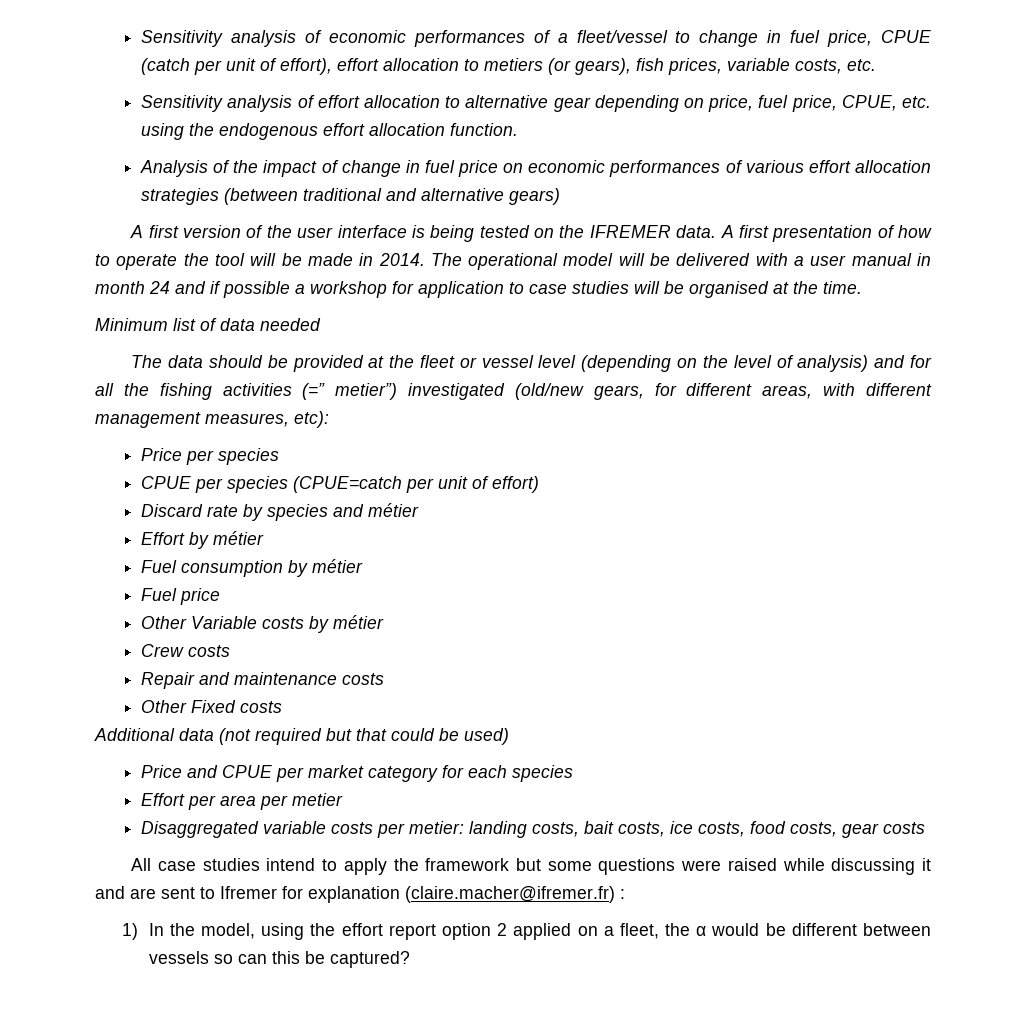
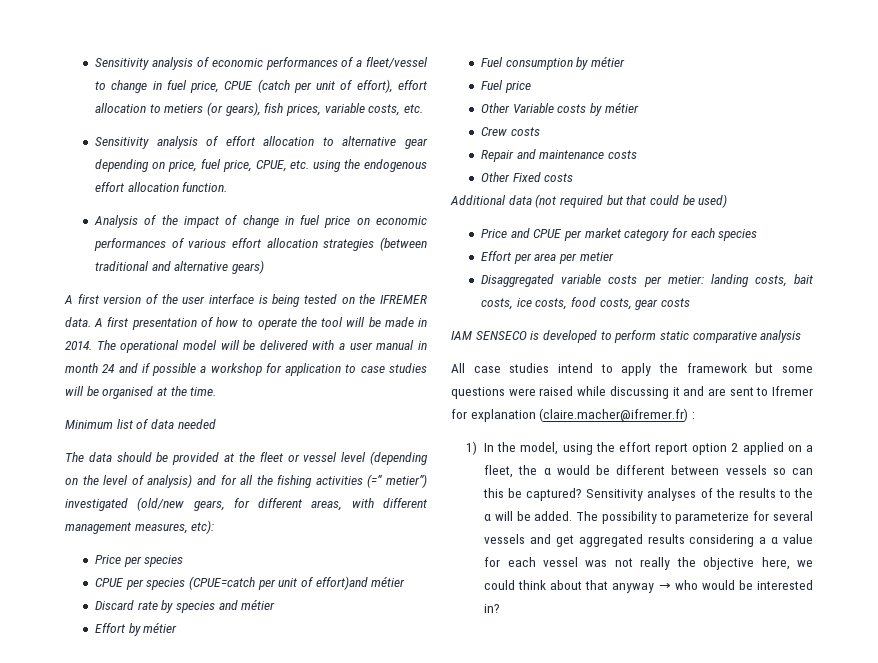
- CPUE per species (CPUE=catch per unit of effort)
+ CPUE per species (CPUE=catch per unit of effort)and métier
+ IAM SENSECO is developed to perform static comparative analysis
+ Sensitivity analyses of the results to the α will be added. The possibility to parameterize for several vessels and get aggregated results considering a α value for each vessel was not really the objective here, we could think about that anyway → who would be interested in?

